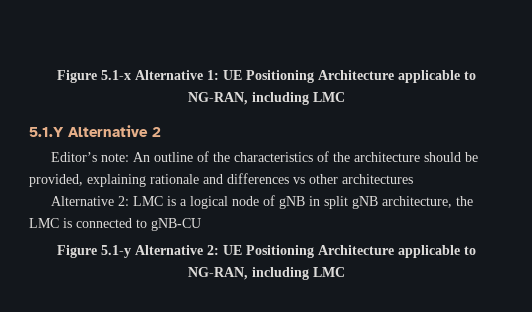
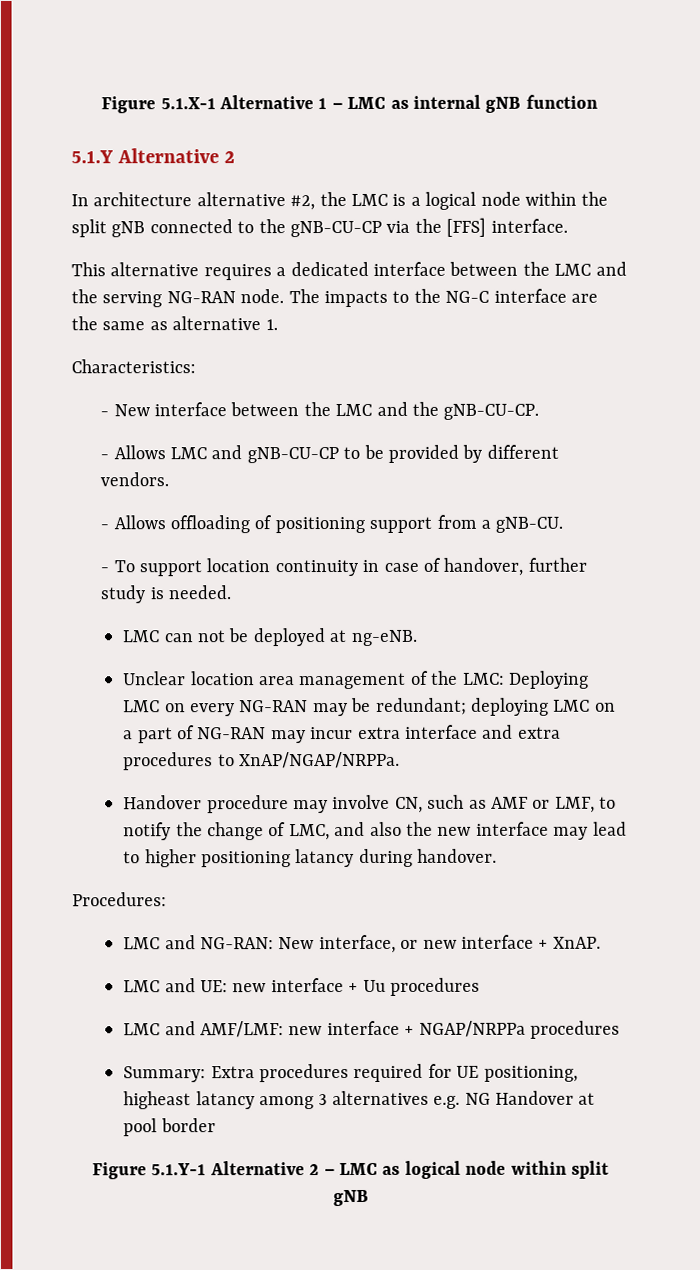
- Figure 5.1-x Alternative 1: UE Positioning Architecture applicable to NG-RAN, including LMC
+ Figure 5.1.X-1 Alternative 1 – LMC as internal gNB function
  5.1.Y Alternative 2
- Editor’s note: An outline of the characteristics of the architecture should be provided, explaining rationale and differences vs other architectures
- Alternative 2: LMC is a logical node of gNB in split gNB architecture, the LMC is connected to gNB-CU
- Figure 5.1-y Alternative 2: UE Positioning Architecture applicable to NG-RAN, including LMC
+ In architecture alternative #2, the LMC is a logical node within the split gNB connected to the gNB-CU-CP via the [FFS] interface.
+ This alternative requires a dedicated interface between the LMC and the serving NG-RAN node. The impacts to the NG-C interface are the same as alternative 1.
+ Characteristics:
+ - New interface between the LMC and the gNB-CU-CP.
+ - Allows LMC and gNB-CU-CP to be provided by different vendors.
+ - Allows offloading of positioning support from a gNB-CU.
+ - To support location continuity in case of handover, further study is needed.
+ LMC can not be deployed at ng-eNB.
+ Unclear location area management of the LMC: Deploying LMC on every NG-RAN may be redundant; deploying LMC on a part of NG-RAN may incur extra interface and extra procedures to XnAP/NGAP/NRPPa.
+ Handover procedure may involve CN, such as AMF or LMF, to notify the change of LMC, and also the new interface may lead to higher positioning latancy during handover.
+ Procedures:
+ LMC and NG-RAN: New interface, or new interface + XnAP.
+ LMC and UE: new interface + Uu procedures
+ LMC and AMF/LMF: new interface + NGAP/NRPPa procedures
+ Summary: Extra procedures required for UE positioning, higheast latancy among 3 alternatives e.g. NG Handover at pool border
+ Figure 5.1.Y-1 Alternative 2 – LMC as logical node within split gNB

